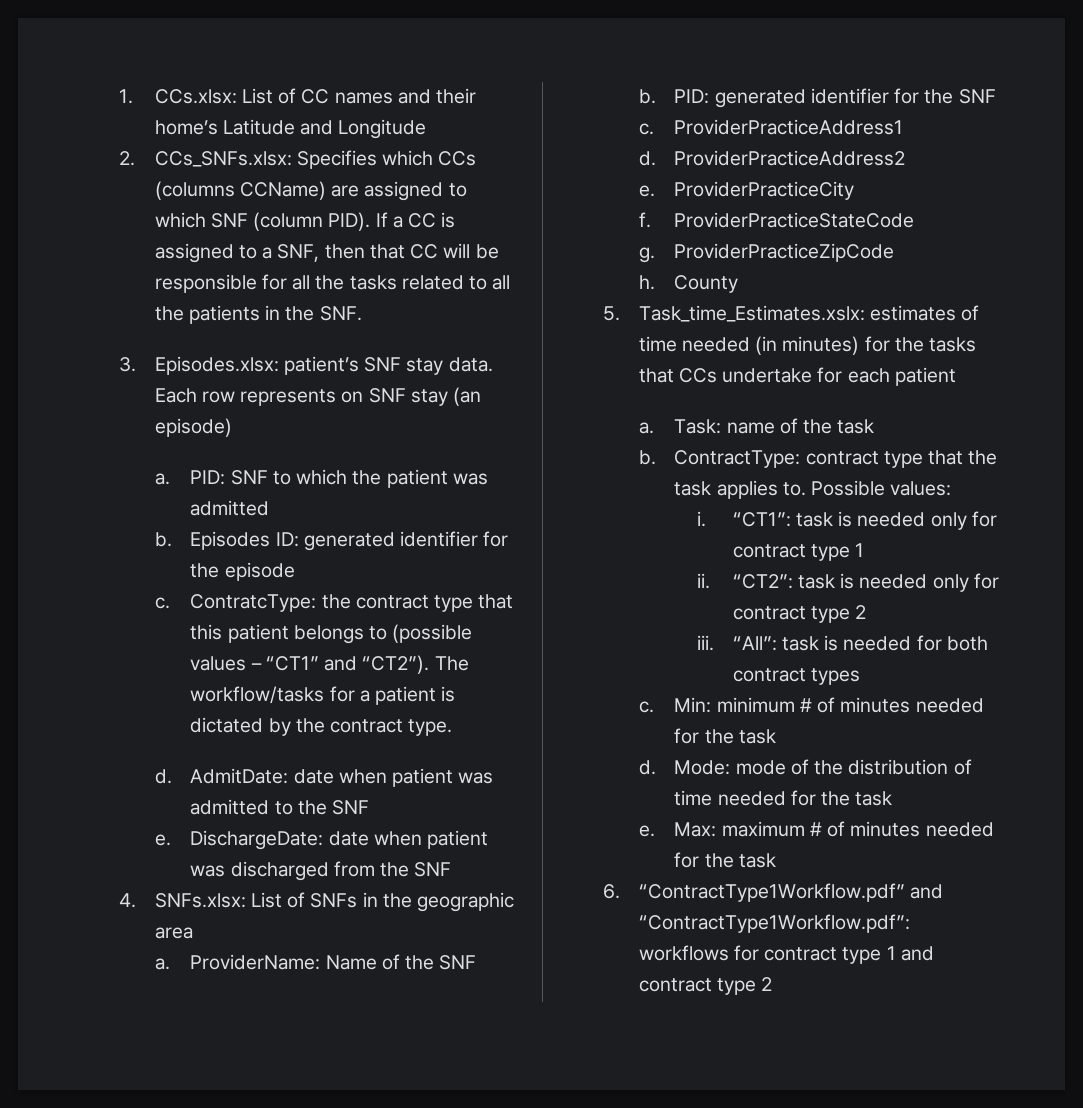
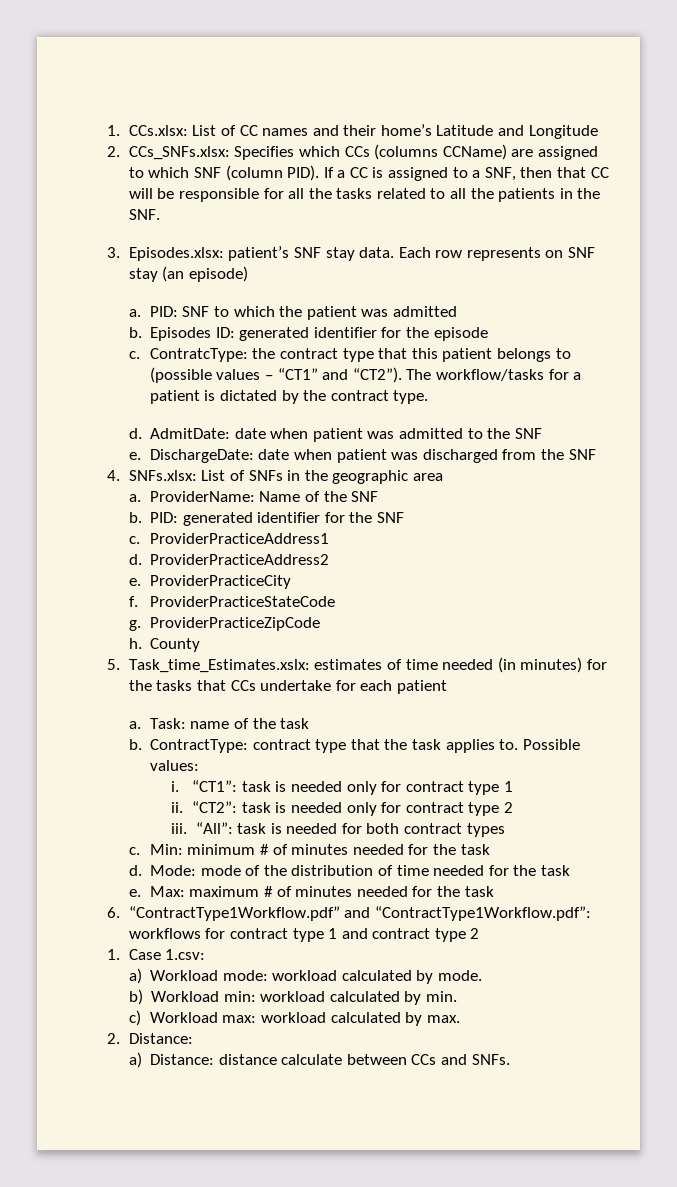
+ 1. Case 1.csv:
+ a) Workload mode: workload calculated by mode.
+ b) Workload min: workload calculated by min.
+ c) Workload max: workload calculated by max.
+ 2. Distance:
+ a) Distance: distance calculate between CCs and SNFs.

